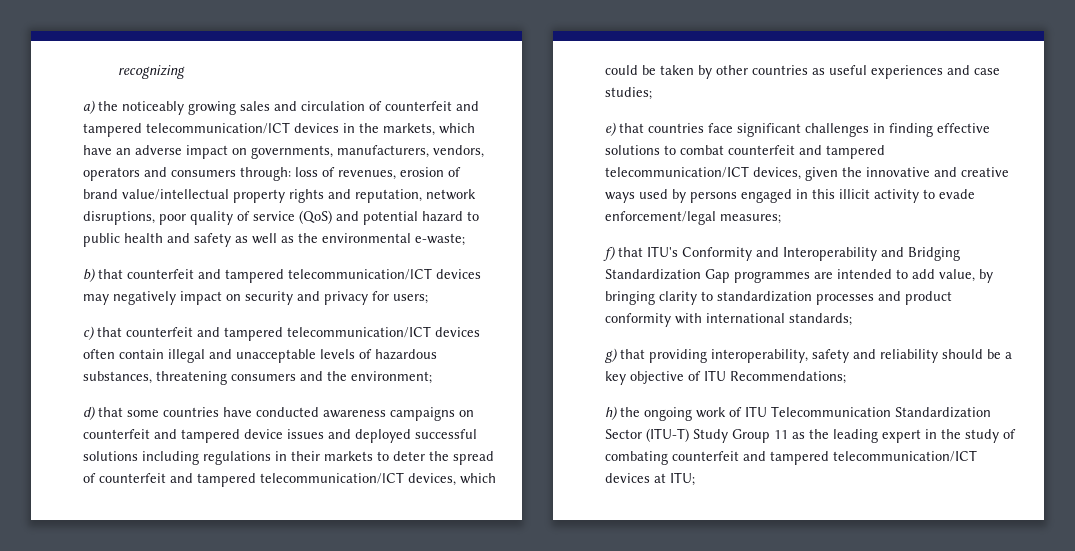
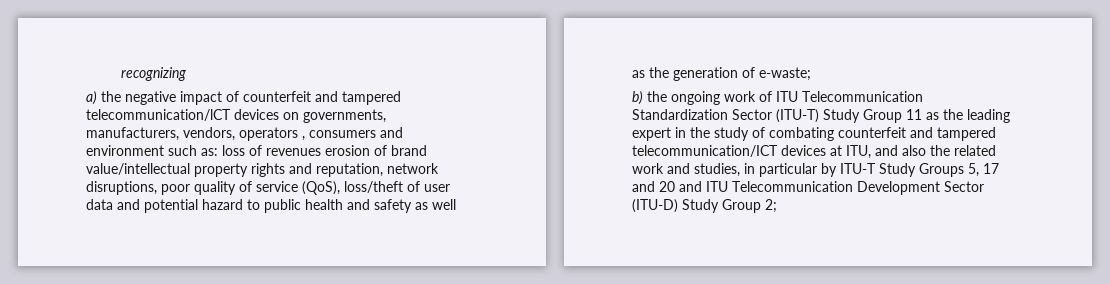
- a) the noticeably growing sales and circulation of counterfeit and tampered telecommunication/lCT devices in the markets, which have an adverse impact on governments, manufacturers, vendors, operators and consumers through: loss of revenues, erosion of brand value/intellectual property rights and reputation, network disruptions, poor quality of service (QoS) and potential hazard to public health and safety as well as the environmental e-waste;
+ a) the negative impact of counterfeit and tampered telecommunication/lCT devices on governments, manufacturers, vendors, operators , consumers and environment such as: loss of revenues erosion of brand value/intellectual property rights and reputation, network disruptions, poor quality of service (QoS), loss/theft of user data and potential hazard to public health and safety as well as the generation of e-waste;
- b) that counterfeit and tampered telecommunication/lCT devices may negatively impact on security and privacy for users;
- c) that counterfeit and tampered telecommunication/ICT devices often contain illegal and unacceptable levels of hazardous substances, threatening consumers and the environment;
- d) that some countries have conducted awareness campaigns on counterfeit and tampered device issues and deployed successful solutions including regulations in their markets to deter the spread of counterfeit and tampered telecommunication/lCT devices, which could be taken by other countries as useful experiences and case studies;
- e) that countries face significant challenges in finding effective solutions to combat counterfeit and tampered telecommunication/ICT devices, given the innovative and creative ways used by persons engaged in this illicit activity to evade enforcement/legal measures;
- f) that ITU's Conformity and Interoperability and Bridging Standardization Gap programmes are intended to add value, by bringing clarity to standardization processes and product conformity with international standards;
- g) that providing interoperability, safety and reliability should be a key objective of ITU Recommendations;
- h) the ongoing work of ITU Telecommunication Standardization Sector (ITU-T) Study Group 11 as the leading expert in the study of combating counterfeit and tampered telecommunication/ICT devices at ITU;
+ b) the ongoing work of ITU Telecommunication Standardization Sector (ITU-T) Study Group 11 as the leading expert in the study of combating counterfeit and tampered telecommunication/ICT devices at ITU, and also the related work and studies, in particular by ITU-T Study Groups 5, 17 and 20 and ITU Telecommunication Development Sector (ITU-D) Study Group 2;

